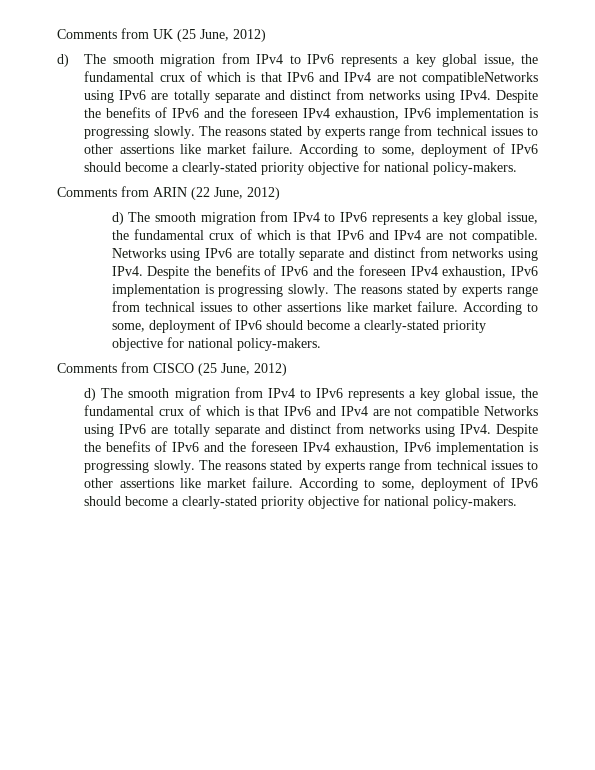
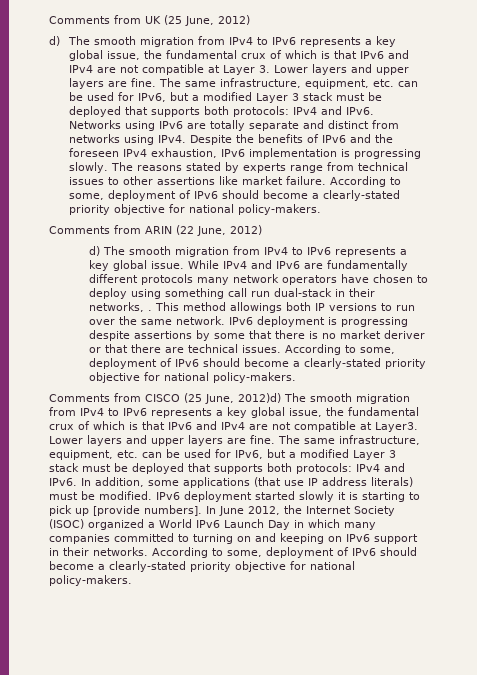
- d) The smooth migration from IPv4 to IPv6 represents a key global issue, the fundamental crux of which is that IPv6 and IPv4 are not compatibleNetworks using IPv6 are totally separate and distinct from networks using IPv4.
+ d) The smooth migration from IPv4 to IPv6 represents a key global issue, the fundamental crux of which is that IPv6 and IPv4 are not compatible at Layer 3. Lower layers and upper layers are fine. The same infrastructure, equipment, etc. can be used for IPv6, but a modified Layer 3 stack must be deployed that supports both protocols: IPv4 and IPv6. Networks using IPv6 are totally separate and distinct from networks using IPv4.
- d) The smooth migration from IPv4 to IPv6 represents a key global issue, the fundamental crux of which is that IPv6 and IPv4 are not compatible. Networks using IPv6 are totally separate and distinct from networks using IPv4. Despite the benefits of IPv6 and the foreseen IPv4 exhaustion, IPv6 implementation is progressing slowly. The reasons stated by experts range from technical issues to other assertions like market failure.
+ d) The smooth migration from IPv4 to IPv6 represents a key global issue. While IPv4 and IPv6 are fundamentally different protocols many network operators have chosen to deploy using something call run dual-stack in their networks, . This method allowings both IP versions to run over the same network. IPv6 deployment is progressing despite assertions by some that there is no market deriver or that there are technical issues.
- Comments from CISCO (25 June, 2012)
- d) The smooth migration from IPv4 to IPv6 represents a key global issue, the fundamental crux of which is that IPv6 and IPv4 are not compatible Networks using IPv6 are totally separate and distinct from networks using IPv4. Despite the benefits of IPv6 and the foreseen IPv4 exhaustion, IPv6 implementation is progressing slowly. The reasons stated by experts range from technical issues to other assertions like market failure.
+ Comments from CISCO (25 June, 2012)d) The smooth migration from IPv4 to IPv6 represents a key global issue, the fundamental crux of which is that IPv6 and IPv4 are not compatible at Layer3. Lower layers and upper layers are fine. The same infrastructure, equipment, etc. can be used for IPv6, but a modified Layer 3 stack must be deployed that supports both protocols: IPv4 and IPv6. In addition, some applications (that use IP address literals) must be modified. IPv6 deployment started slowly it is starting to pick up [provide numbers]. In June 2012, the Internet Society (ISOC) organized a World IPv6 Launch Day in which many companies committed to turning on and keeping on IPv6 support in their networks.

